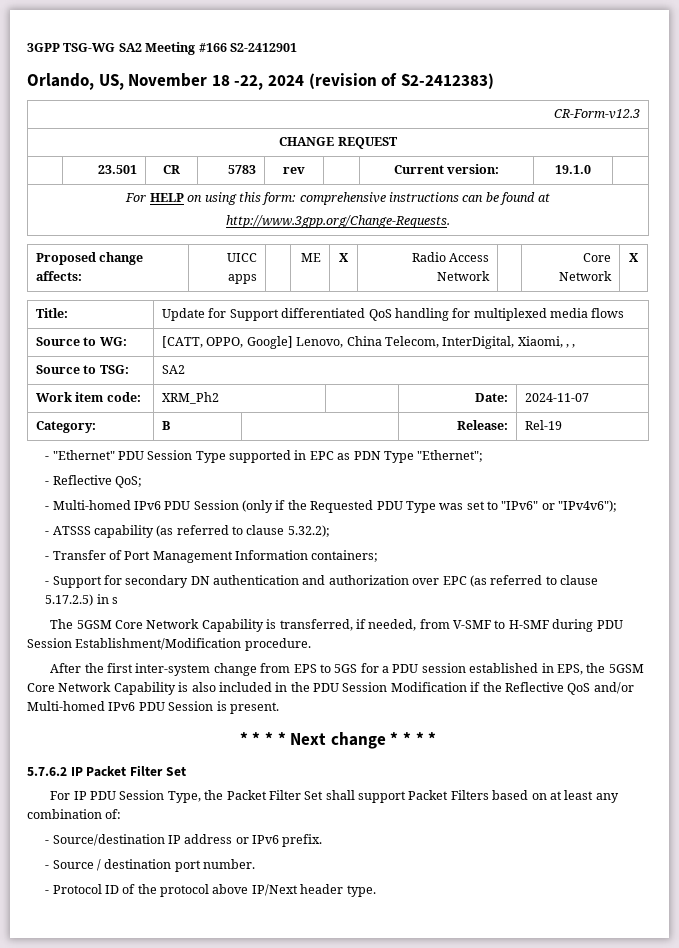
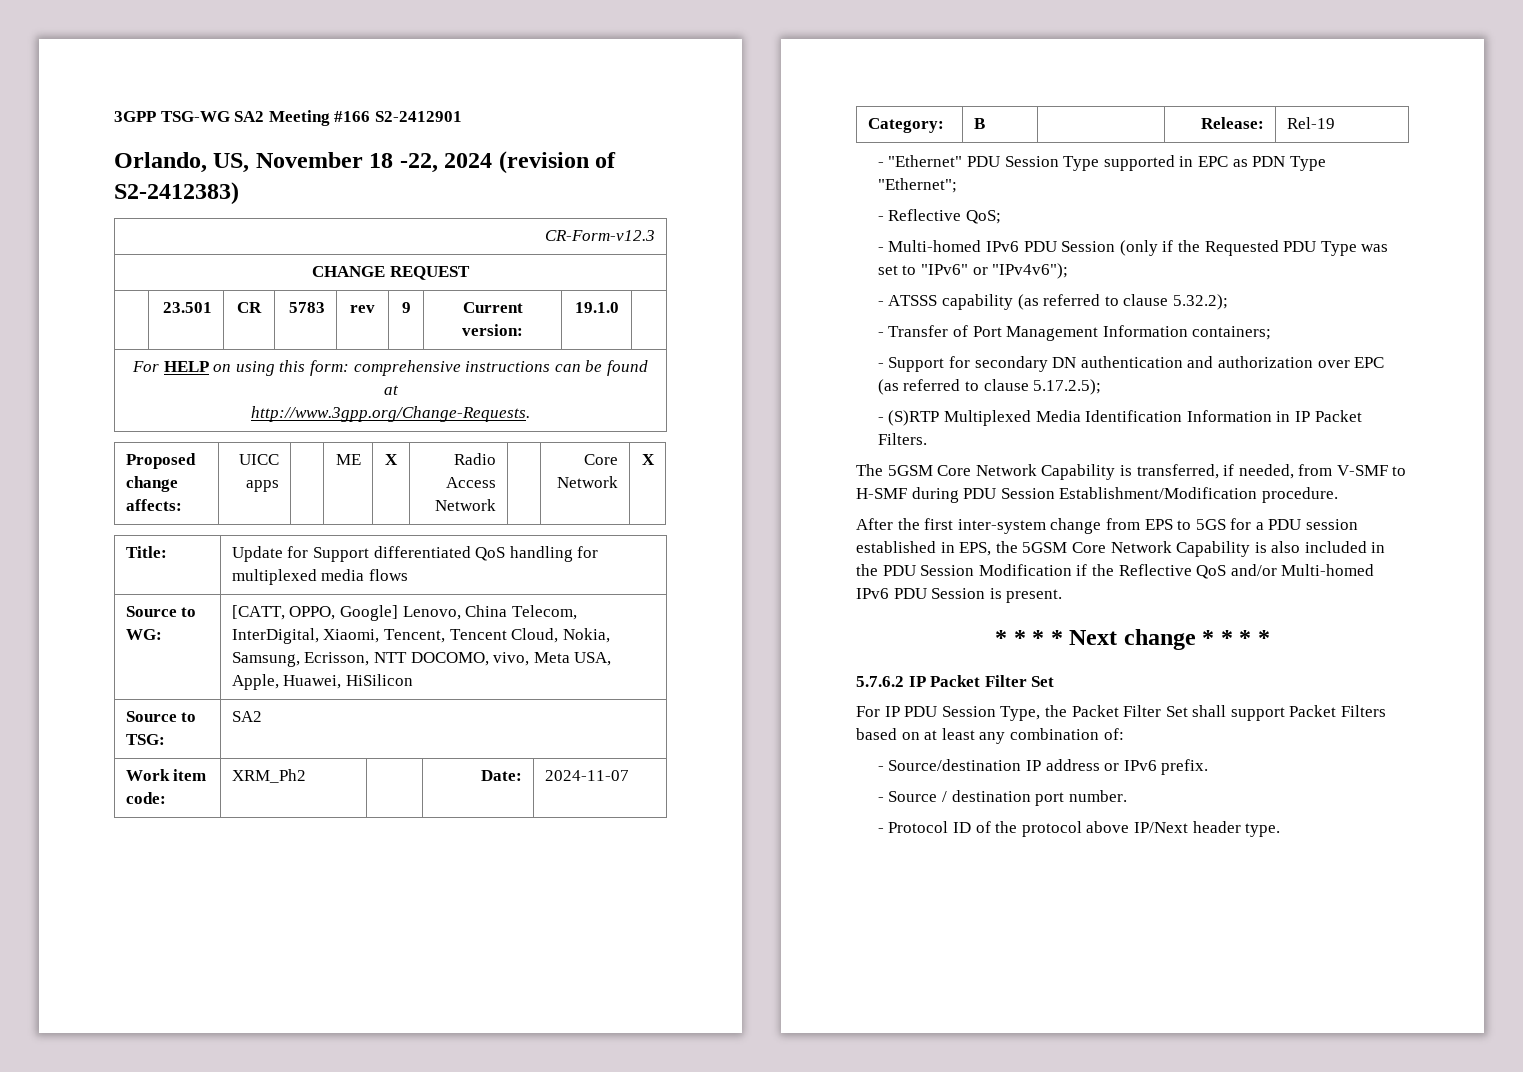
- | 23.501 | CR | 5783 | rev | | Current version: | 19.1.0 |
+ | 23.501 | CR | 5783 | rev | 9 | Current version: | 19.1.0 |
- Source to WG: | [CATT, OPPO, Google] Lenovo, China Telecom, InterDigital, Xiaomi, , ,
+ Source to WG: | [CATT, OPPO, Google] Lenovo, China Telecom, InterDigital, Xiaomi, Tencent, Tencent Cloud, Nokia, Samsung, Ecrisson, NTT DOCOMO, vivo, Meta USA, Apple, Huawei, HiSilicon
- - Support for secondary DN authentication and authorization over EPC (as referred to clause 5.17.2.5) in s
+ - Support for secondary DN authentication and authorization over EPC (as referred to clause 5.17.2.5);
+ - (S)RTP Multiplexed Media Identification Information in IP Packet Filters.

